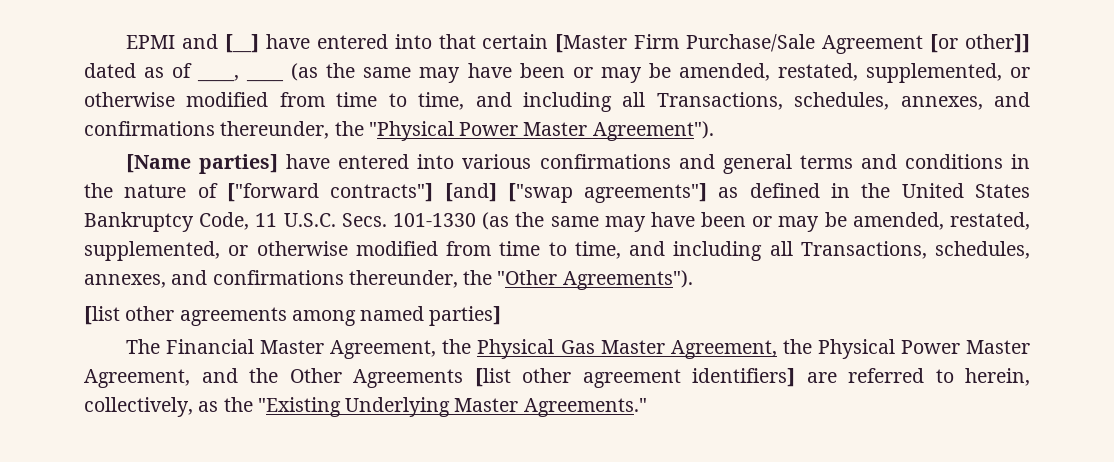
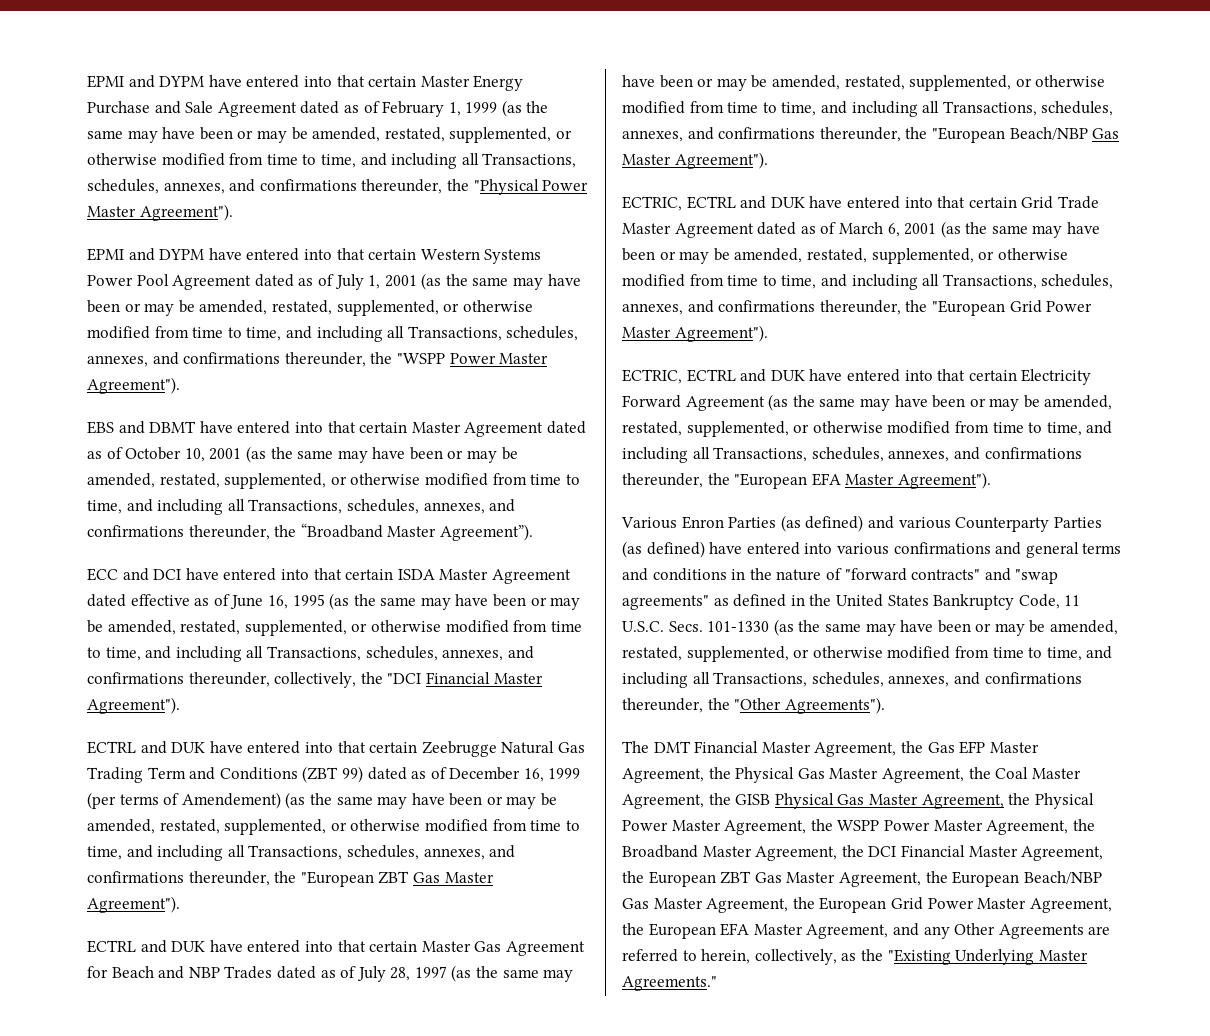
- EPMI and [__] have entered into that certain [Master Firm Purchase/Sale Agreement [or other]] dated as of ____, ____ (as the same may have been or may be amended, restated, supplemented, or otherwise modified from time to time, and including all Transactions, schedules, annexes, and confirmations thereunder, the "Physical Power Master Agreement").
+ EPMI and DYPM have entered into that certain Master Energy Purchase and Sale Agreement dated as of February 1, 1999 (as the same may have been or may be amended, restated, supplemented, or otherwise modified from time to time, and including all Transactions, schedules, annexes, and confirmations thereunder, the "Physical Power Master Agreement").
- [Name parties] have entered into various confirmations and general terms and conditions in the nature of ["forward contracts"] [and] ["swap agreements"] as defined in the United States Bankruptcy Code, 11 U.S.C. Secs.
+ EPMI and DYPM have entered into that certain Western Systems Power Pool Agreement dated as of July 1, 2001 (as the same may have been or may be amended, restated, supplemented, or otherwise modified from time to time, and including all Transactions, schedules, annexes, and confirmations thereunder, the "WSPP Power Master Agreement").
+ EBS and DBMT have entered into that certain Master Agreement dated as of October 10, 2001 (as the same may have been or may be amended, restated, supplemented, or otherwise modified from time to time, and including all Transactions, schedules, annexes, and confirmations thereunder, the “Broadband Master Agreement”).
+ ECC and DCI have entered into that certain ISDA Master Agreement dated effective as of June 16, 1995 (as the same may have been or may be amended, restated, supplemented, or otherwise modified from time to time, and including all Transactions, schedules, annexes, and confirmations thereunder, collectively, the "DCI Financial Master Agreement").
+ ECTRL and DUK have entered into that certain Zeebrugge Natural Gas Trading Term and Conditions (ZBT 99) dated as of December 16, 1999 (per terms of Amendement) (as the same may have been or may be amended, restated, supplemented, or otherwise modified from time to time, and including all Transactions, schedules, annexes, and confirmations thereunder, the "European ZBT Gas Master Agreement").
+ ECTRL and DUK have entered into that certain Master Gas Agreement for Beach and NBP Trades dated as of July 28, 1997 (as the same may have been or may be amended, restated, supplemented, or otherwise modified from time to time, and including all Transactions, schedules, annexes, and confirmations thereunder, the "European Beach/NBP Gas Master Agreement").
+ ECTRIC, ECTRL and DUK have entered into that certain Grid Trade Master Agreement dated as of March 6, 2001 (as the same may have been or may be amended, restated, supplemented, or otherwise modified from time to time, and including all Transactions, schedules, annexes, and confirmations thereunder, the "European Grid Power Master Agreement").
+ ECTRIC, ECTRL and DUK have entered into that certain Electricity Forward Agreement (as the same may have been or may be amended, restated, supplemented, or otherwise modified from time to time, and including all Transactions, schedules, annexes, and confirmations thereunder, the "European EFA Master Agreement").
+ Various Enron Parties (as defined) and various Counterparty Parties (as defined) have entered into various confirmations and general terms and conditions in the nature of "forward contracts" and "swap agreements" as defined in the United States Bankruptcy Code, 11 U.S.C. Secs.
- [list other agreements among named parties]
- The Financial Master Agreement, the Physical Gas Master Agreement, the Physical Power Master Agreement, and the Other Agreements [list other agreement identifiers] are referred to herein, collectively, as the "Existing Underlying Master Agreements."
+ The DMT Financial Master Agreement, the Gas EFP Master Agreement, the Physical Gas Master Agreement, the Coal Master Agreement, the GISB Physical Gas Master Agreement, the Physical Power Master Agreement, the WSPP Power Master Agreement, the Broadband Master Agreement, the DCI Financial Master Agreement, the European ZBT Gas Master Agreement, the European Beach/NBP Gas Master Agreement, the European Grid Power Master Agreement, the European EFA Master Agreement, and any Other Agreements are referred to herein, collectively, as the "Existing Underlying Master Agreements."

